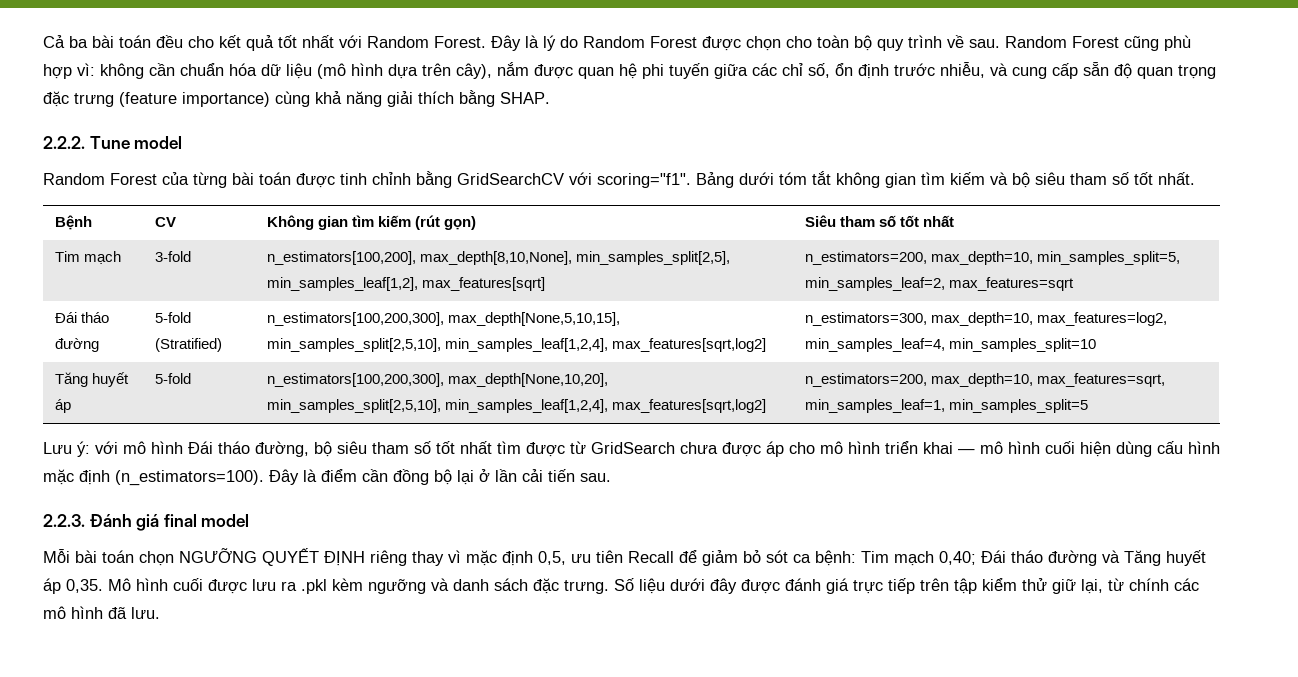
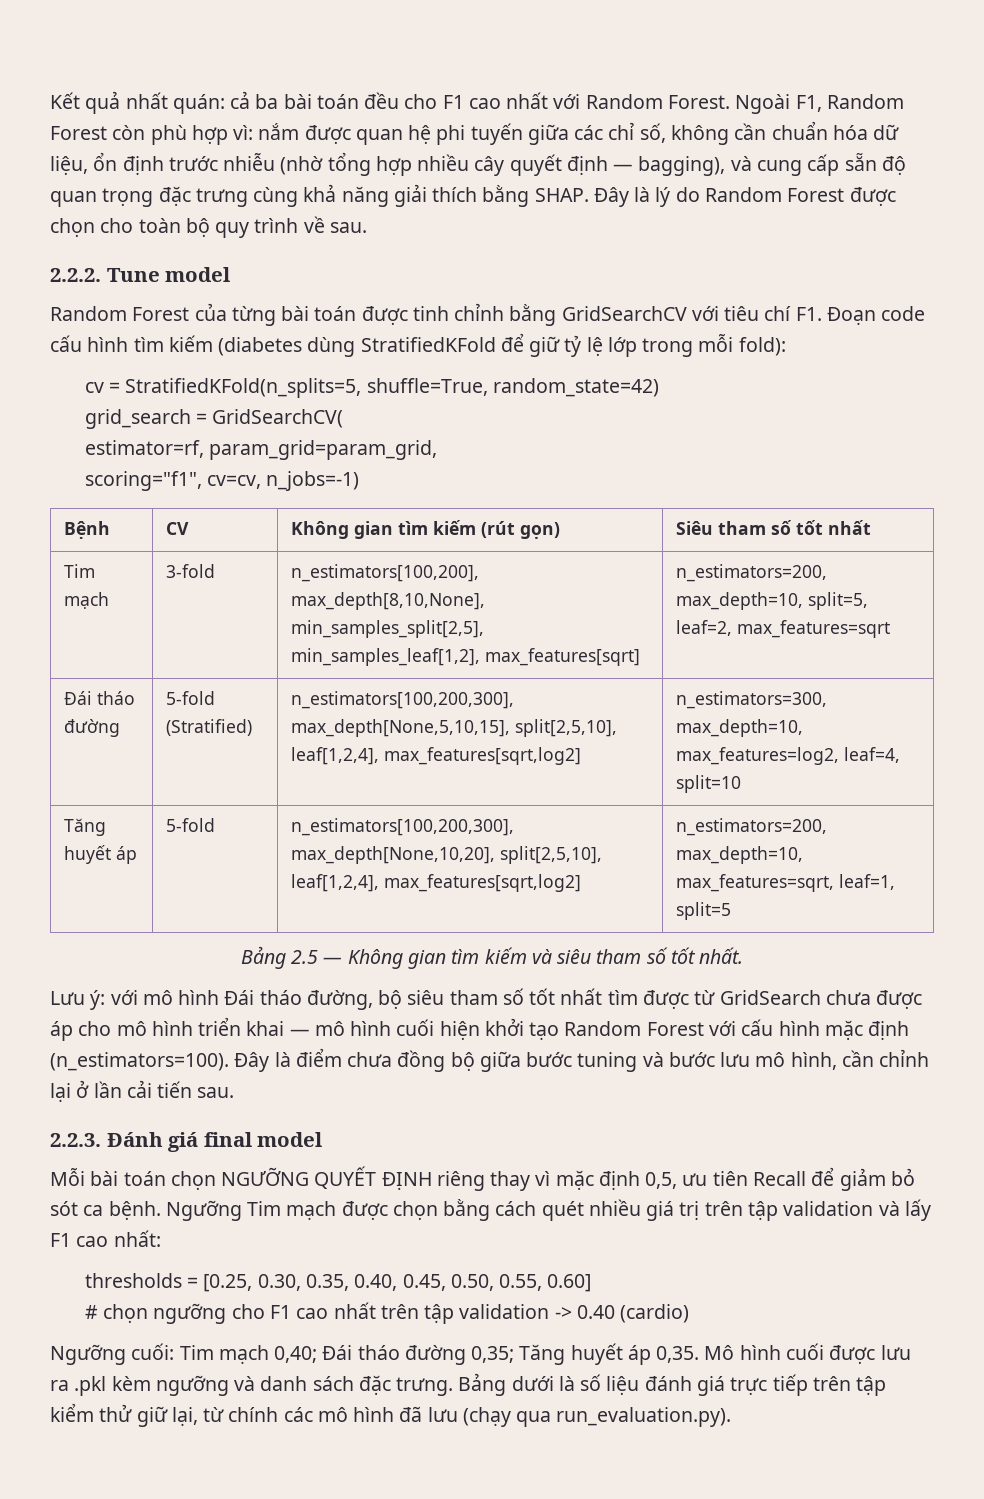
- Cả ba bài toán đều cho kết quả tốt nhất với Random Forest.
+ Kết quả nhất quán: cả ba bài toán đều cho F1 cao nhất với Random Forest.
+ Ngoài F1, Random Forest còn phù hợp vì: nắm được quan hệ phi tuyến giữa các chỉ số, không cần chuẩn hóa dữ liệu, ổn định trước nhiễu (nhờ tổng hợp nhiều cây quyết định — bagging), và cung cấp sẵn độ quan trọng đặc trưng cùng khả năng giải thích bằng SHAP.
- Random Forest cũng phù hợp vì: không cần chuẩn hóa dữ liệu (mô hình dựa trên cây), nắm được quan hệ phi tuyến giữa các chỉ số, ổn định trước nhiễu, và cung cấp sẵn độ quan trọng đặc trưng (feature importance) cùng khả năng giải thích bằng SHAP.
- Random Forest của từng bài toán được tinh chỉnh bằng GridSearchCV với scoring="f1". Bảng dưới tóm tắt không gian tìm kiếm và bộ siêu tham số tốt nhất.
+ Random Forest của từng bài toán được tinh chỉnh bằng GridSearchCV với tiêu chí F1. Đoạn code cấu hình tìm kiếm (diabetes dùng StratifiedKFold để giữ tỷ lệ lớp trong mỗi fold):
+ cv = StratifiedKFold(n_splits=5, shuffle=True, random_state=42)
+ grid_search = GridSearchCV(
+ estimator=rf, param_grid=param_grid,
+ scoring="f1", cv=cv, n_jobs=-1)
- Tim mạch | 3-fold | n_estimators[100,200], max_depth[8,10,None], min_samples_split[2,5], min_samples_leaf[1,2], max_features[sqrt] | n_estimators=200, max_depth=10, min_samples_split=5, min_samples_leaf=2, max_features=sqrt
+ Tim mạch | 3-fold | n_estimators[100,200], max_depth[8,10,None], min_samples_split[2,5], min_samples_leaf[1,2], max_features[sqrt] | n_estimators=200, max_depth=10, split=5, leaf=2, max_features=sqrt
- Đái tháo đường | 5-fold (Stratified) | n_estimators[100,200,300], max_depth[None,5,10,15], min_samples_split[2,5,10], min_samples_leaf[1,2,4], max_features[sqrt,log2] | n_estimators=300, max_depth=10, max_features=log2, min_samples_leaf=4, min_samples_split=10
+ Đái tháo đường | 5-fold (Stratified) | n_estimators[100,200,300], max_depth[None,5,10,15], split[2,5,10], leaf[1,2,4], max_features[sqrt,log2] | n_estimators=300, max_depth=10, max_features=log2, leaf=4, split=10
- Tăng huyết áp | 5-fold | n_estimators[100,200,300], max_depth[None,10,20], min_samples_split[2,5,10], min_samples_leaf[1,2,4], max_features[sqrt,log2] | n_estimators=200, max_depth=10, max_features=sqrt, min_samples_leaf=1, min_samples_split=5
+ Tăng huyết áp | 5-fold | n_estimators[100,200,300], max_depth[None,10,20], split[2,5,10], leaf[1,2,4], max_features[sqrt,log2] | n_estimators=200, max_depth=10, max_features=sqrt, leaf=1, split=5
+ Bảng 2.5 — Không gian tìm kiếm và siêu tham số tốt nhất.
- Lưu ý: với mô hình Đái tháo đường, bộ siêu tham số tốt nhất tìm được từ GridSearch chưa được áp cho mô hình triển khai — mô hình cuối hiện dùng cấu hình mặc định (n_estimators=100).
+ Lưu ý: với mô hình Đái tháo đường, bộ siêu tham số tốt nhất tìm được từ GridSearch chưa được áp cho mô hình triển khai — mô hình cuối hiện khởi tạo Random Forest với cấu hình mặc định (n_estimators=100).
- Đây là điểm cần đồng bộ lại ở lần cải tiến sau.
+ Đây là điểm chưa đồng bộ giữa bước tuning và bước lưu mô hình, cần chỉnh lại ở lần cải tiến sau.
- Mỗi bài toán chọn NGƯỠNG QUYẾT ĐỊNH riêng thay vì mặc định 0,5, ưu tiên Recall để giảm bỏ sót ca bệnh: Tim mạch 0,40; Đái tháo đường và Tăng huyết áp 0,35.
+ Mỗi bài toán chọn NGƯỠNG QUYẾT ĐỊNH riêng thay vì mặc định 0,5, ưu tiên Recall để giảm bỏ sót ca bệnh. Ngưỡng Tim mạch được chọn bằng cách quét nhiều giá trị trên tập validation và lấy F1 cao nhất:
+ thresholds = [0.25, 0.30, 0.35, 0.40, 0.45, 0.50, 0.55, 0.60]
+ # chọn ngưỡng cho F1 cao nhất trên tập validation -> 0.40 (cardio)
+ Ngưỡng cuối: Tim mạch 0,40; Đái tháo đường 0,35; Tăng huyết áp 0,35.
- Số liệu dưới đây được đánh giá trực tiếp trên tập kiểm thử giữ lại, từ chính các mô hình đã lưu.
+ Bảng dưới là số liệu đánh giá trực tiếp trên tập kiểm thử giữ lại, từ chính các mô hình đã lưu (chạy qua run_evaluation.py).

